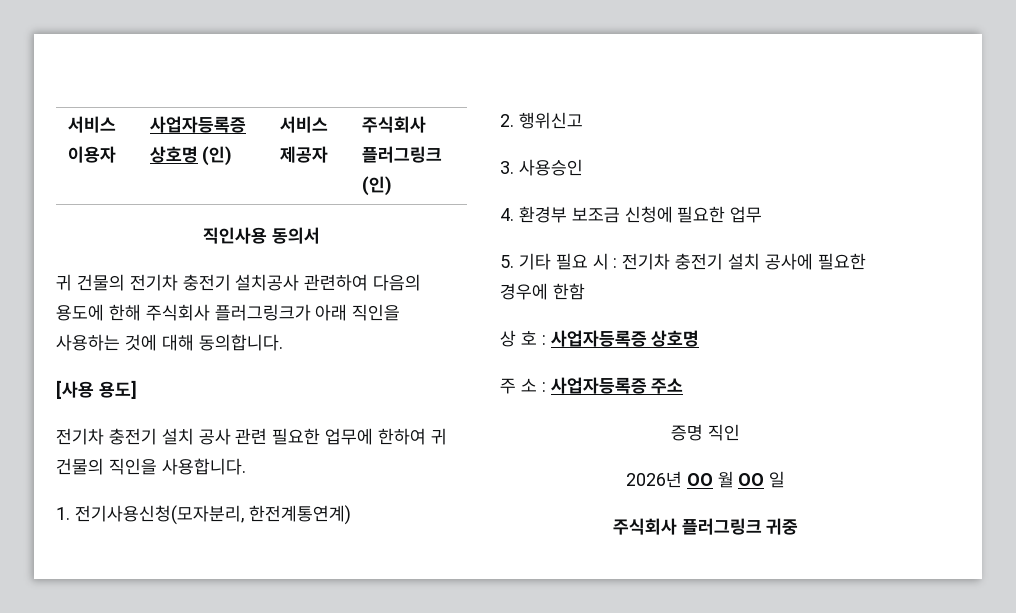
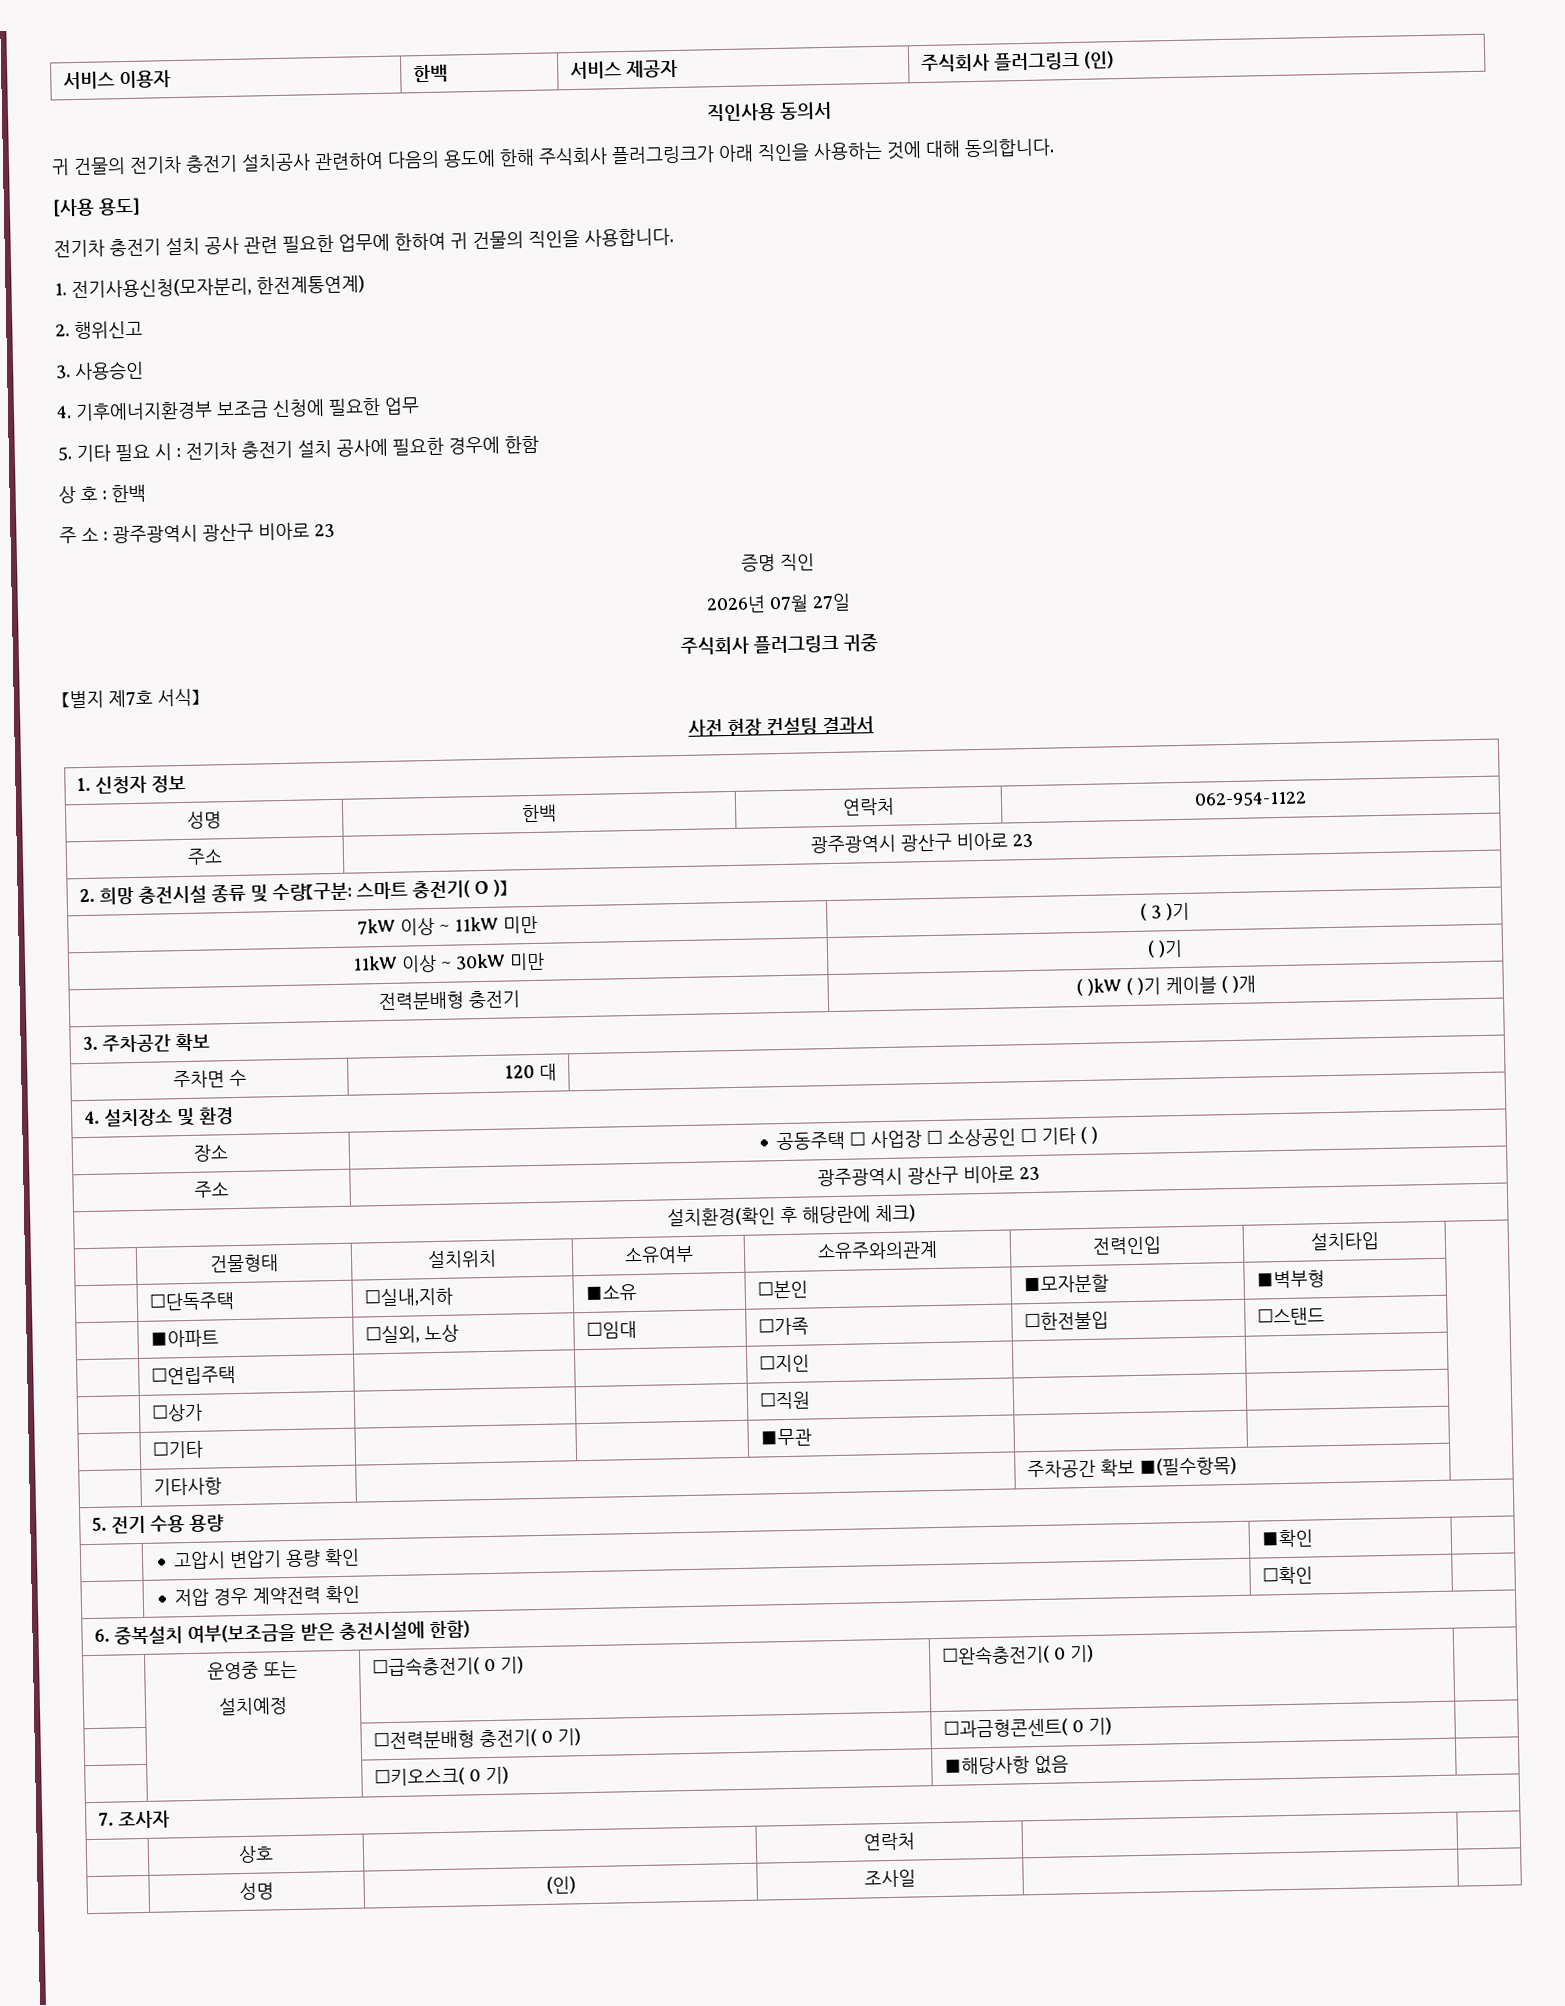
- 서비스 이용자 | 사업자등록증 상호명 (인) | 서비스 제공자 | 주식회사 플러그링크 (인)
+ 서비스 이용자 | 한백 | 서비스 제공자 | 주식회사 플러그링크 (인)
- 4. 환경부 보조금 신청에 필요한 업무
+ 4. 기후에너지환경부 보조금 신청에 필요한 업무
- 상 호 : 사업자등록증 상호명
+ 상 호 : 한백
- 주 소 : 사업자등록증 주소
+ 주 소 : 광주광역시 광산구 비아로 23
- 2026년 OO 월 OO 일
+ 2026년 07월 27일
+ 【별지 제7호 서식】
+ 사전 현장 컨설팅 결과서
+ 1. 신청자 정보
+ 성명 | 한백 | 연락처 | 062-954-1122
+ 주소 | 광주광역시 광산구 비아로 23
+ 2. 희망 충전시설 종류 및 수량【구분: 스마트 충전기( O )】
+ 7kW 이상 ~ 11kW 미만 | ( 3 )기
+ 11kW 이상 ~ 30kW 미만 | ( )기
+ 전력분배형 충전기 | ( )kW ( )기 케이블 ( )개
+ 3. 주차공간 확보
+ 주차면 수 | 120 대 |
+ 4. 설치장소 및 환경
+ 장소 | 공동주택 ☐ 사업장 ☐ 소상공인 ☐ 기타 ( )
+ 주소 | 광주광역시 광산구 비아로 23
+ 설치환경(확인 후 해당란에 체크)
+ | 건물형태 | 설치위치 | 소유여부 | 소유주와의관계 | 전력인입 | 설치타입 |
+ | ☐단독주택 | ☐실내,지하 | ■소유 | ☐본인 | ■모자분할 | ■벽부형 |
+ | ■아파트 | ☐실외, 노상 | ☐임대 | ☐가족 | ☐한전불입 | ☐스탠드 |
+ | ☐연립주택 | | | ☐지인 | | |
+ | ☐상가 | | | ☐직원 | | |
+ | ☐기타 | | | ■무관 | | |
+ | 기타사항 | | 주차공간 확보 ■(필수항목) |
+ 5. 전기 수용 용량
+ | 고압시 변압기 용량 확인 | ■확인 |
+ | 저압 경우 계약전력 확인 | ☐확인 |
+ 6. 중복설치 여부(보조금을 받은 충전시설에 한함)
+ | 운영중 또는
+ 설치예정 | ☐급속충전기( 0 기) | ☐완속충전기( 0 기) |
+ | | ☐전력분배형 충전기( 0 기) | ☐과금형콘센트( 0 기) |
+ | | ☐키오스크( 0 기) | ■해당사항 없음 |
+ 7. 조사자
+ | 상호 | | 연락처 | |
+ | 성명 | (인) | 조사일 | |

